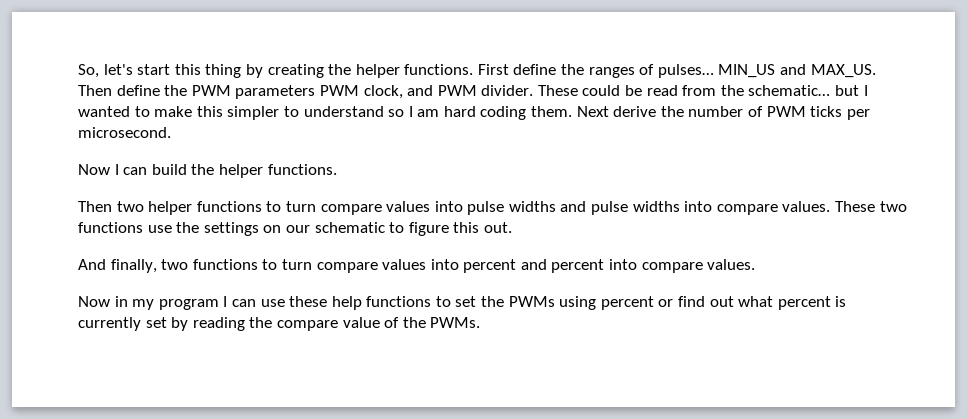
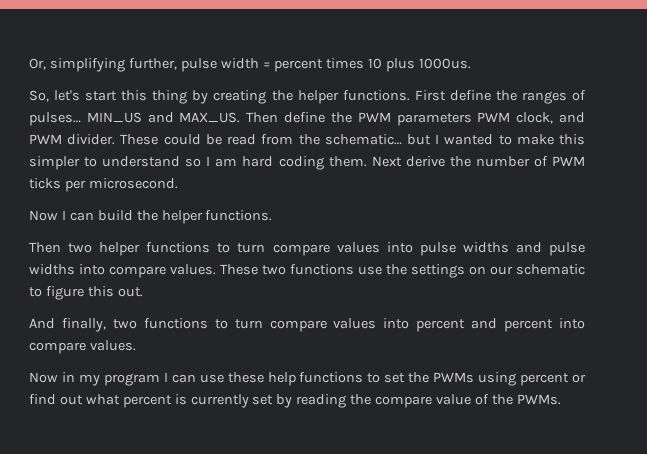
+ Or, simplifying further, pulse width = percent times 10 plus 1000us.

